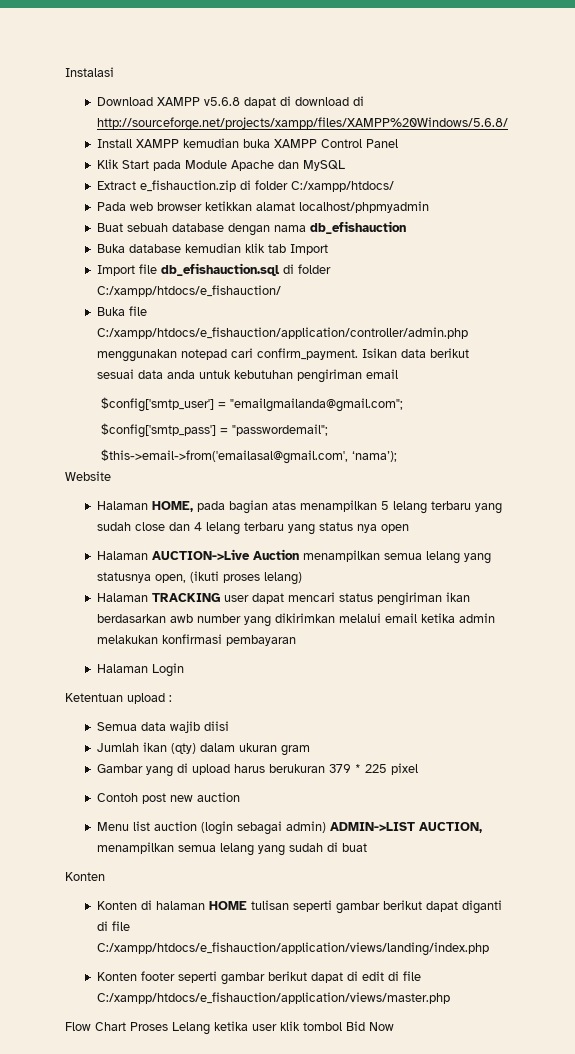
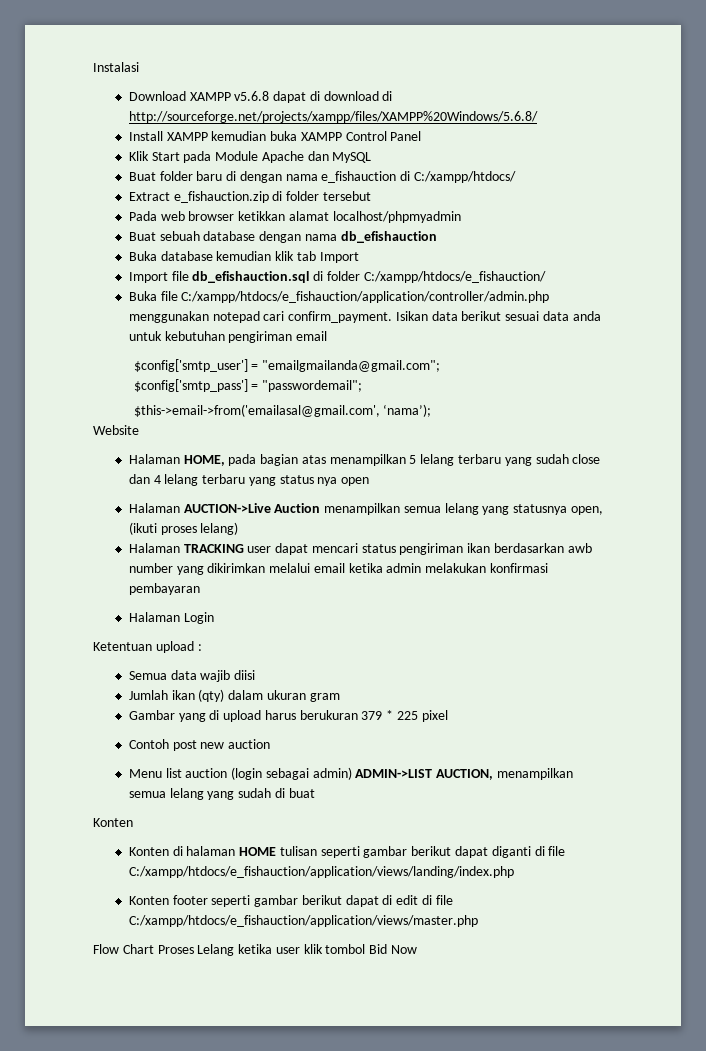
+ Buat folder baru di dengan nama e_fishauction di C:/xampp/htdocs/
- Extract e_fishauction.zip di folder C:/xampp/htdocs/
+ Extract e_fishauction.zip di folder tersebut

